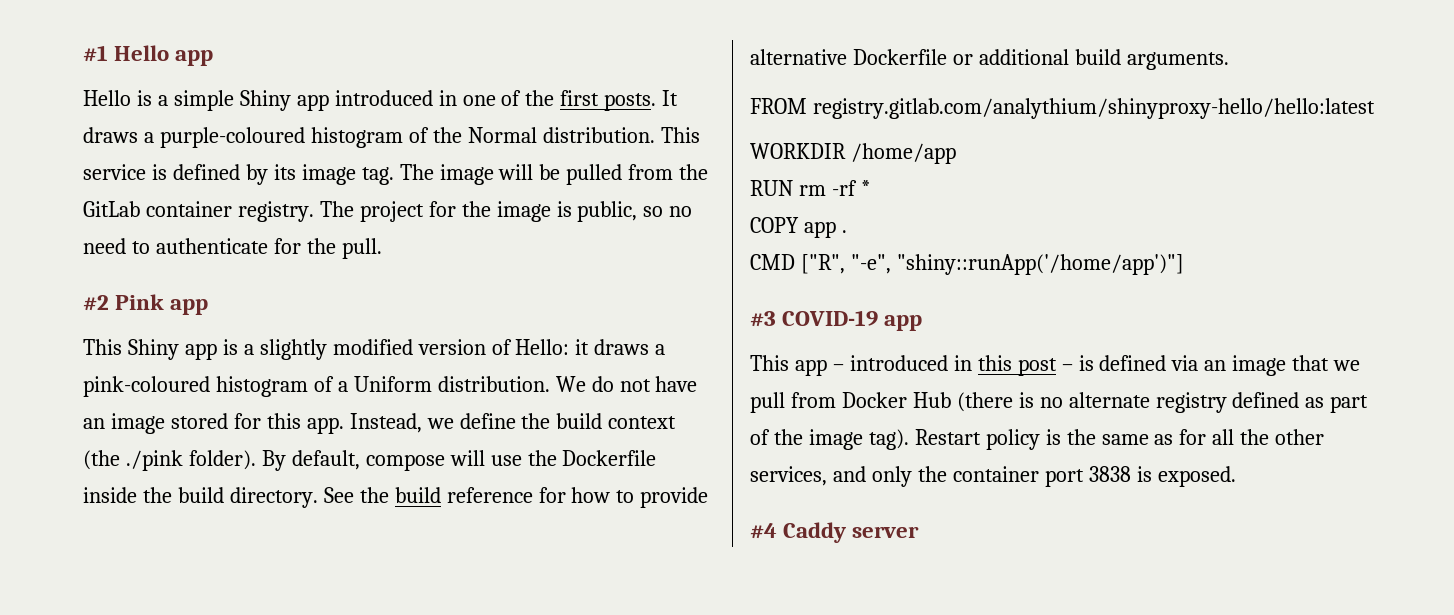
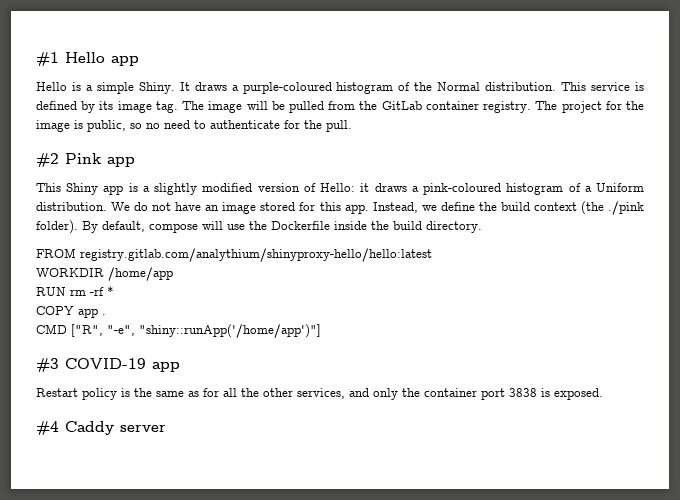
- Hello is a simple Shiny app introduced in one of the first posts.
+ Hello is a simple Shiny.
- See the build reference for how to provide alternative Dockerfile or additional build arguments.
- This app – introduced in this post – is defined via an image that we pull from Docker Hub (there is no alternate registry defined as part of the image tag).

